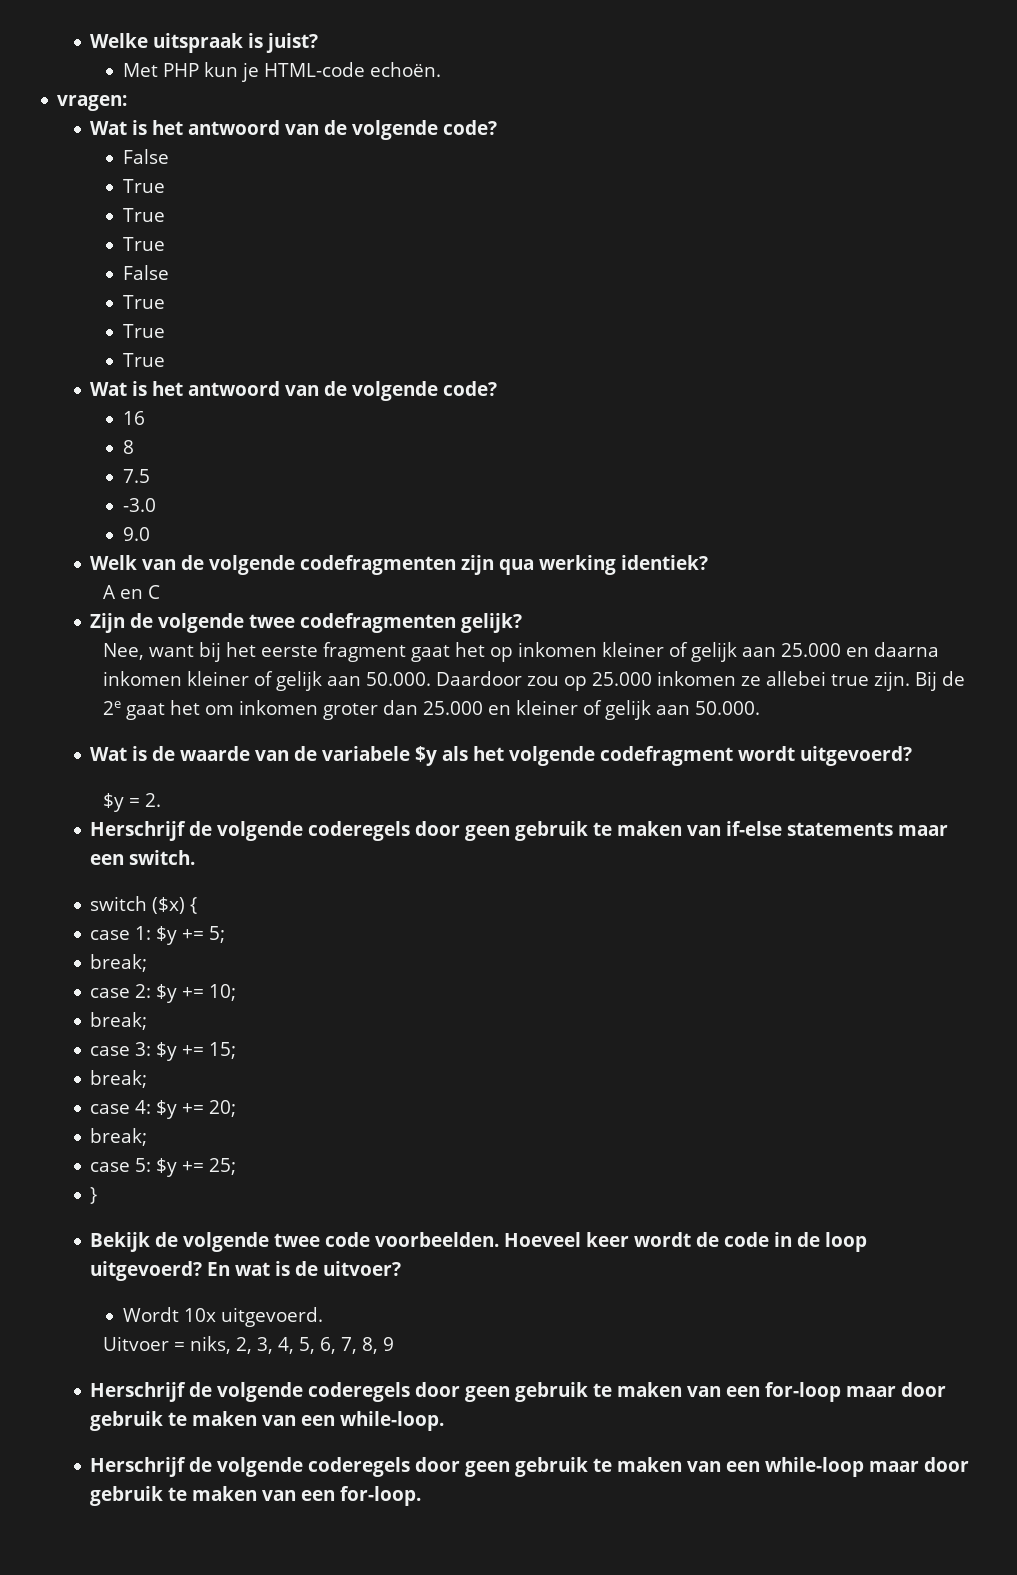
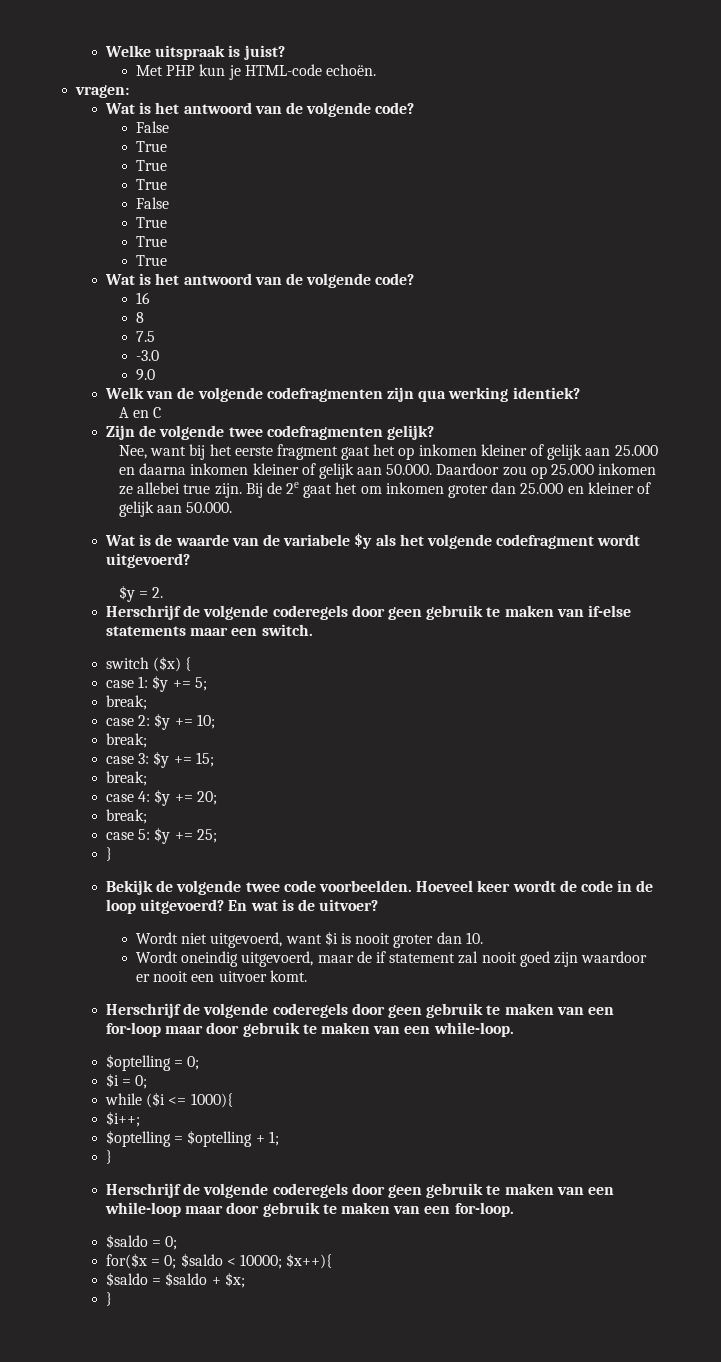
- Wordt 10x uitgevoerd.
- Uitvoer = niks, 2, 3, 4, 5, 6, 7, 8, 9
+ Wordt niet uitgevoerd, want $i is nooit groter dan 10.
+ Wordt oneindig uitgevoerd, maar de if statement zal nooit goed zijn waardoor er nooit een uitvoer komt.
+ $optelling = 0;
+ $i = 0;
+ while ($i <= 1000){
+ $i++;
+ $optelling = $optelling + 1;
+ }
+ $saldo = 0;
+ for($x = 0; $saldo < 10000; $x++){
+ $saldo = $saldo + $x;
+ }

